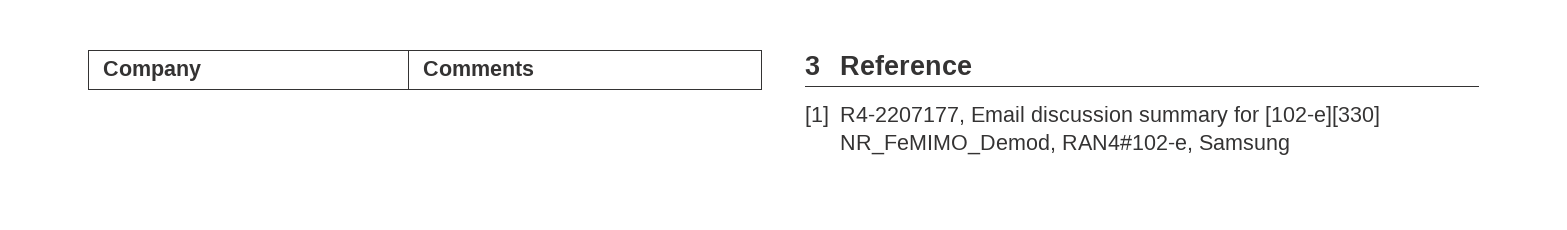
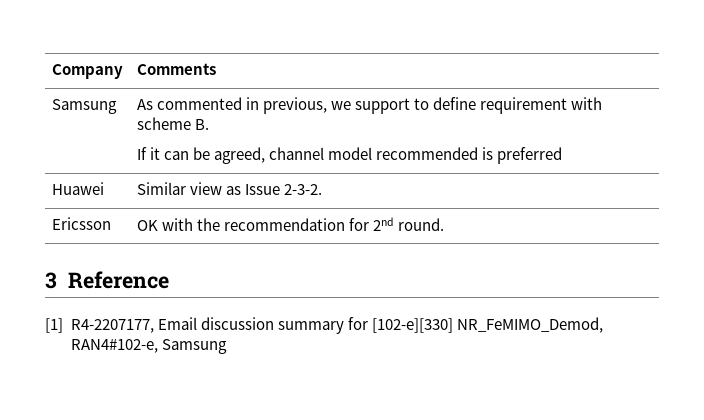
+ Samsung | As commented in previous, we support to define requirement with scheme B.
+ If it can be agreed, channel model recommended is preferred
+ Huawei | Similar view as Issue 2-3-2.
+ Ericsson | OK with the recommendation for 2nd round.

